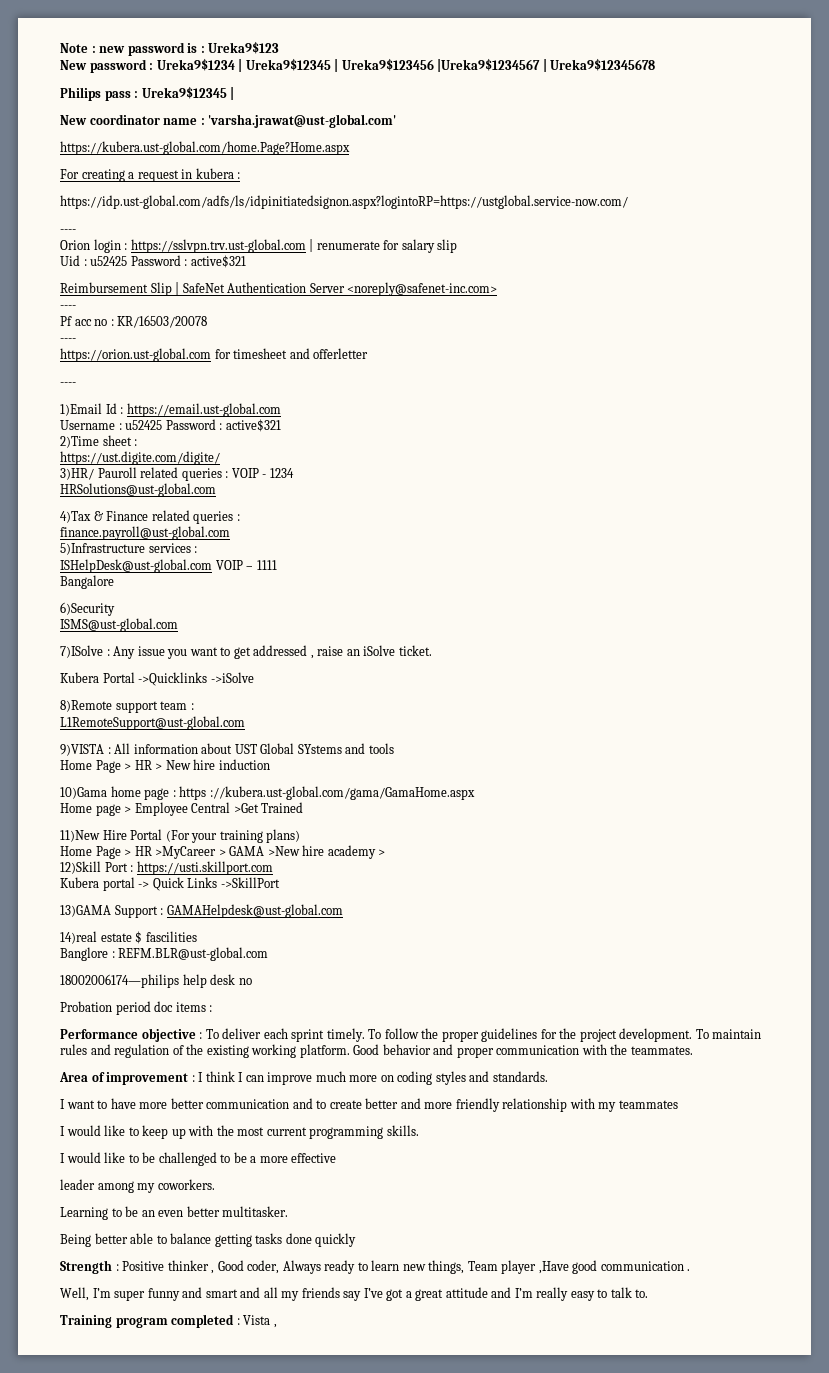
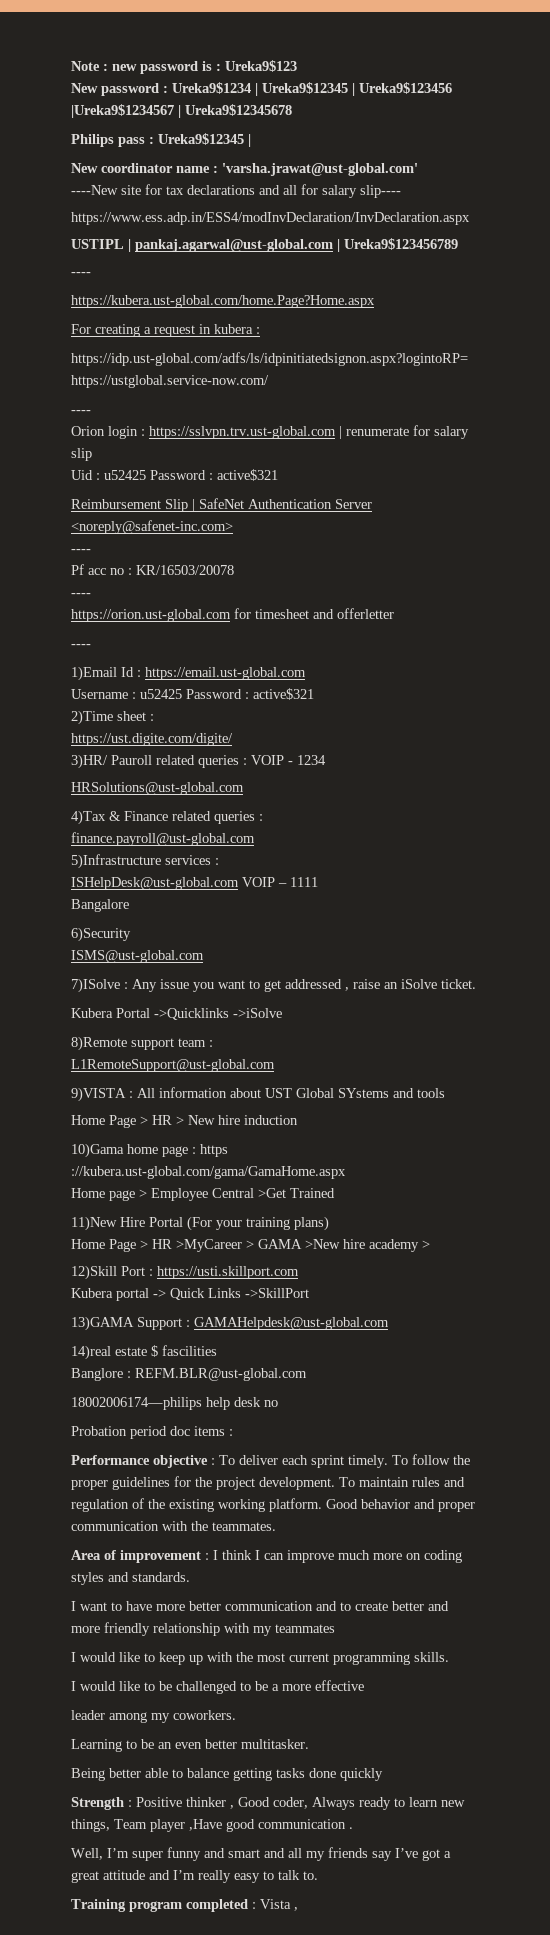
+ ----New site for tax declarations and all for salary slip----
+ https://www.ess.adp.in/ESS4/modInvDeclaration/InvDeclaration.aspx
+ USTIPL | pankaj.agarwal@ust-global.com | Ureka9$123456789
+ ----

